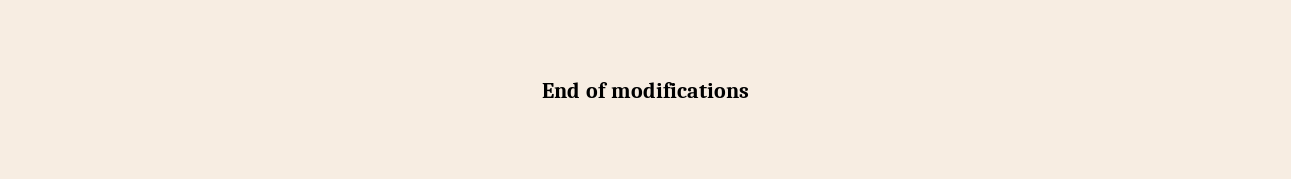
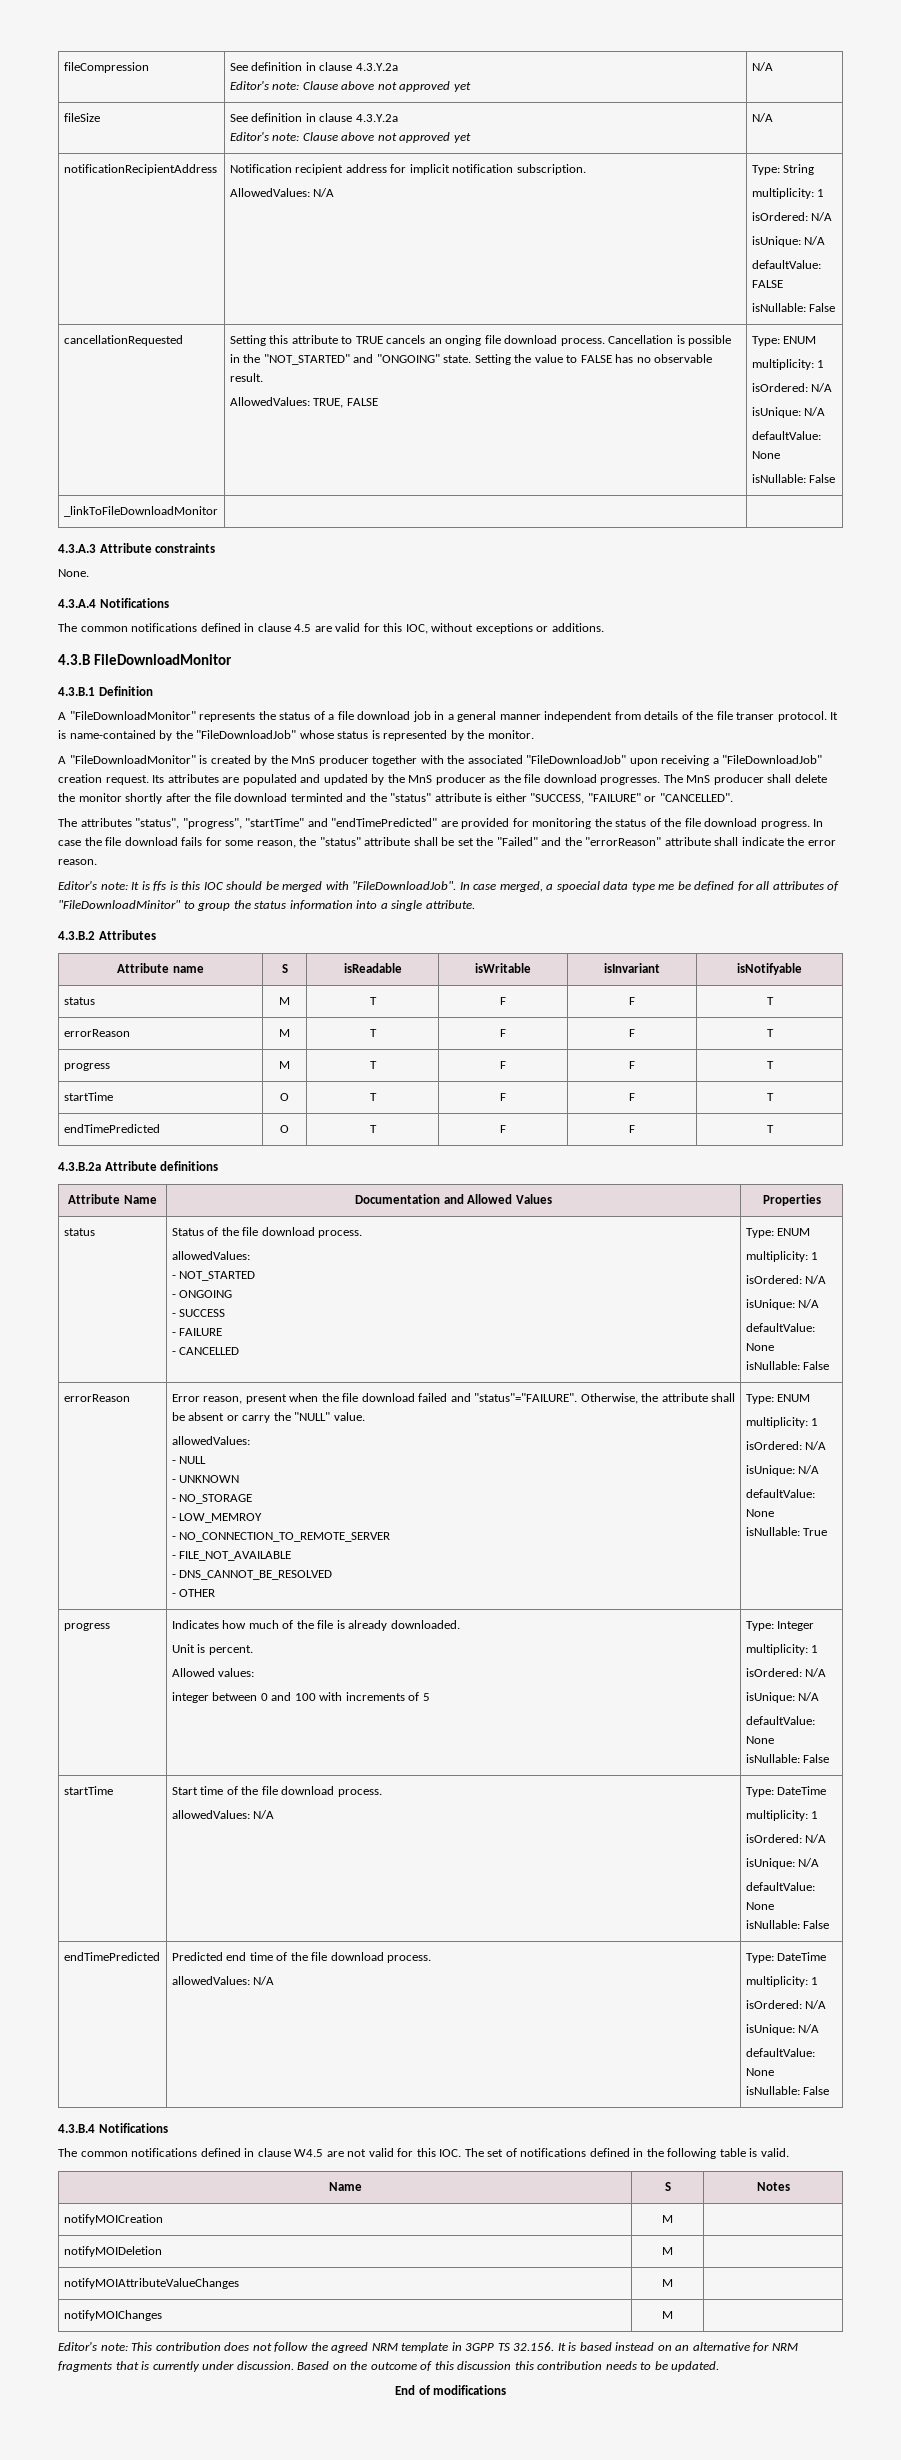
+ fileCompression | See definition in clause 4.3.Y.2a
+ Editor's note: Clause above not approved yet | N/A
+ fileSize | See definition in clause 4.3.Y.2a
+ Editor's note: Clause above not approved yet | N/A
+ notificationRecipientAddress | Notification recipient address for implicit notification subscription.
+ AllowedValues: N/A | Type: String
+ multiplicity: 1
+ isOrdered: N/A
+ isUnique: N/A
+ defaultValue: FALSE
+ isNullable: False
+ cancellationRequested | Setting this attribute to TRUE cancels an onging file download process. Cancellation is possible in the "NOT_STARTED" and "ONGOING" state. Setting the value to FALSE has no observable result.
+ AllowedValues: TRUE, FALSE | Type: ENUM
+ multiplicity: 1
+ isOrdered: N/A
+ isUnique: N/A
+ defaultValue: None
+ isNullable: False
+ _linkToFileDownloadMonitor | |
+ 4.3.A.3 Attribute constraints
+ None.
+ 4.3.A.4 Notifications
+ The common notifications defined in clause 4.5 are valid for this IOC, without exceptions or additions.
+ 4.3.B FileDownloadMonitor
+ 4.3.B.1 Definition
+ A "FileDownloadMonitor" represents the status of a file download job in a general manner independent from details of the file transer protocol. It is name-contained by the "FileDownloadJob" whose status is represented by the monitor.
+ A "FileDownloadMonitor" is created by the MnS producer together with the associated "FileDownloadJob" upon receiving a "FileDownloadJob" creation request. Its attributes are populated and updated by the MnS producer as the file download progresses. The MnS producer shall delete the monitor shortly after the file download terminted and the "status" attribute is either "SUCCESS, "FAILURE" or "CANCELLED".
+ The attributes "status", "progress", "startTime" and "endTimePredicted" are provided for monitoring the status of the file download progress. In case the file download fails for some reason, the "status" attribute shall be set the "Failed" and the "errorReason" attribute shall indicate the error reason.
+ Editor's note: It is ffs is this IOC should be merged with "FileDownloadJob". In case merged, a spoecial data type me be defined for all attributes of "FileDownloadMinitor" to group the status information into a single attribute.
+ 4.3.B.2 Attributes
+ Attribute name | S | isReadable | isWritable | isInvariant | isNotifyable
+ status | M | T | F | F | T
+ errorReason | M | T | F | F | T
+ progress | M | T | F | F | T
+ startTime | O | T | F | F | T
+ endTimePredicted | O | T | F | F | T
+ 4.3.B.2a Attribute definitions
+ Attribute Name | Documentation and Allowed Values | Properties
+ status | Status of the file download process.
+ allowedValues:
+ - NOT_STARTED
+ - ONGOING
+ - SUCCESS
+ - FAILURE
+ - CANCELLED | Type: ENUM
+ multiplicity: 1
+ isOrdered: N/A
+ isUnique: N/A
+ defaultValue: None
+ isNullable: False
+ errorReason | Error reason, present when the file download failed and "status"="FAILURE". Otherwise, the attribute shall be absent or carry the "NULL" value.
+ allowedValues:
+ - NULL
+ - UNKNOWN
+ - NO_STORAGE
+ - LOW_MEMROY
+ - NO_CONNECTION_TO_REMOTE_SERVER
+ - FILE_NOT_AVAILABLE
+ - DNS_CANNOT_BE_RESOLVED
+ - OTHER | Type: ENUM
+ multiplicity: 1
+ isOrdered: N/A
+ isUnique: N/A
+ defaultValue: None
+ isNullable: True
+ progress | Indicates how much of the file is already downloaded.
+ Unit is percent.
+ Allowed values:
+ integer between 0 and 100 with increments of 5 | Type: Integer
+ multiplicity: 1
+ isOrdered: N/A
+ isUnique: N/A
+ defaultValue: None
+ isNullable: False
+ startTime | Start time of the file download process.
+ allowedValues: N/A | Type: DateTime
+ multiplicity: 1
+ isOrdered: N/A
+ isUnique: N/A
+ defaultValue: None
+ isNullable: False
+ endTimePredicted | Predicted end time of the file download process.
+ allowedValues: N/A | Type: DateTime
+ multiplicity: 1
+ isOrdered: N/A
+ isUnique: N/A
+ defaultValue: None
+ isNullable: False
+ 4.3.B.4 Notifications
+ The common notifications defined in clause W4.5 are not valid for this IOC. The set of notifications defined in the following table is valid.
+ Name | S | Notes
+ notifyMOICreation | M |
+ notifyMOIDeletion | M |
+ notifyMOIAttributeValueChanges | M |
+ notifyMOIChanges | M |
+ Editor's note: This contribution does not follow the agreed NRM template in 3GPP TS 32.156. It is based instead on an alternative for NRM fragments that is currently under discussion. Based on the outcome of this discussion this contribution needs to be updated.

